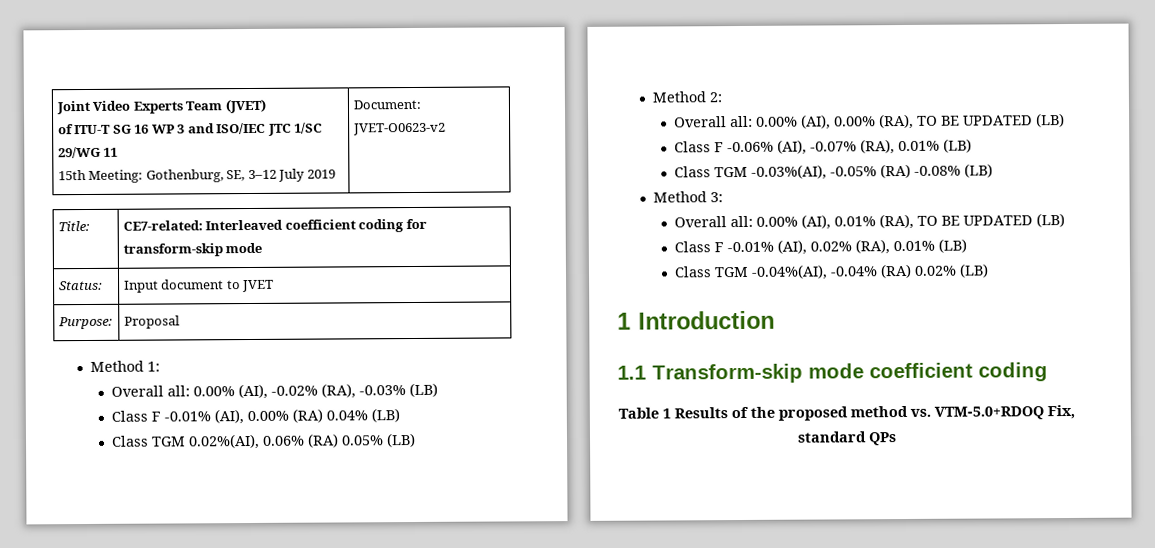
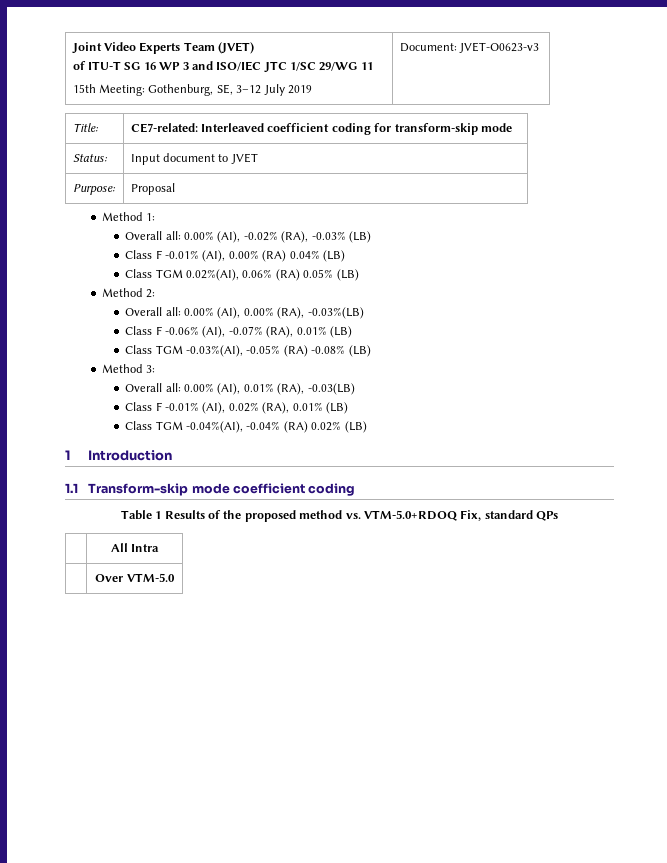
  Joint Video Experts Team (JVET)
  of ITU-T SG 16 WP 3 and ISO/IEC JTC 1/SC 29/WG 11
- 15th Meeting: Gothenburg, SE, 3–12 July 2019 | Document: JVET-O0623-v2
+ 15th Meeting: Gothenburg, SE, 3–12 July 2019 | Document: JVET-O0623-v3
- Overall all: 0.00% (AI), 0.00% (RA), TO BE UPDATED (LB)
+ Overall all: 0.00% (AI), 0.00% (RA), -0.03%(LB)
- Overall all: 0.00% (AI), 0.01% (RA), TO BE UPDATED (LB)
+ Overall all: 0.00% (AI), 0.01% (RA), -0.03(LB)
+ | All Intra
+ | Over VTM-5.0

